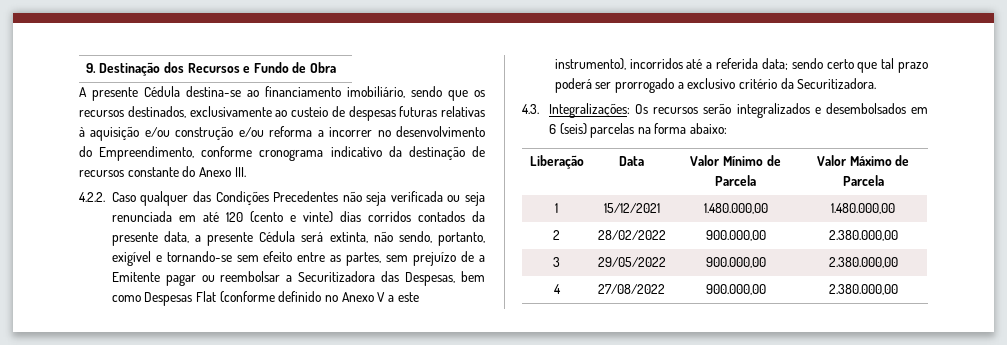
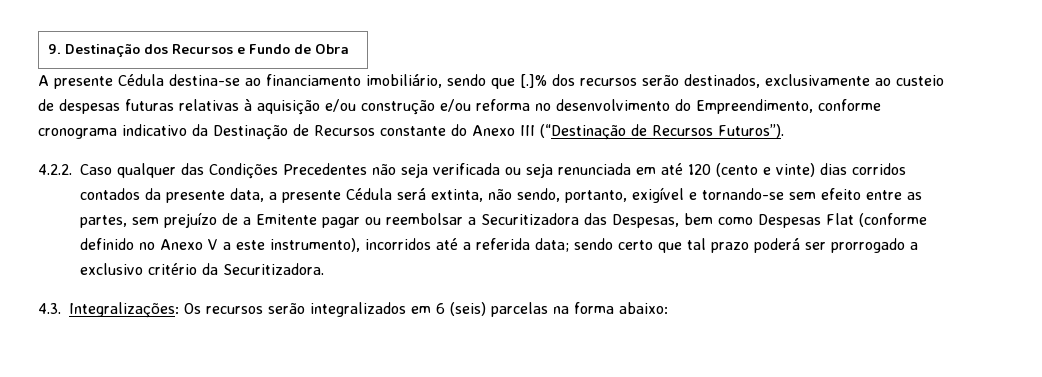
- A presente Cédula destina-se ao financiamento imobiliário, sendo que os recursos destinados, exclusivamente ao custeio de despesas futuras relativas à aquisição e/ou construção e/ou reforma a incorrer no desenvolvimento do Empreendimento, conforme cronograma indicativo da destinação de recursos constante do Anexo III.
+ A presente Cédula destina-se ao financiamento imobiliário, sendo que [.]% dos recursos serão destinados, exclusivamente ao custeio de despesas futuras relativas à aquisição e/ou construção e/ou reforma no desenvolvimento do Empreendimento, conforme cronograma indicativo da Destinação de Recursos constante do Anexo III (“Destinação de Recursos Futuros”).
- 4.3. Integralizações: Os recursos serão integralizados e desembolsados em 6 (seis) parcelas na forma abaixo:
+ 4.3. Integralizações: Os recursos serão integralizados em 6 (seis) parcelas na forma abaixo:
- Liberação | Data | Valor Mínimo de Parcela | Valor Máximo de Parcela
- 1 | 15/12/2021 | 1.480.000,00 | 1.480.000,00
- 2 | 28/02/2022 | 900.000,00 | 2.380.000,00
- 3 | 29/05/2022 | 900.000,00 | 2.380.000,00
- 4 | 27/08/2022 | 900.000,00 | 2.380.000,00

